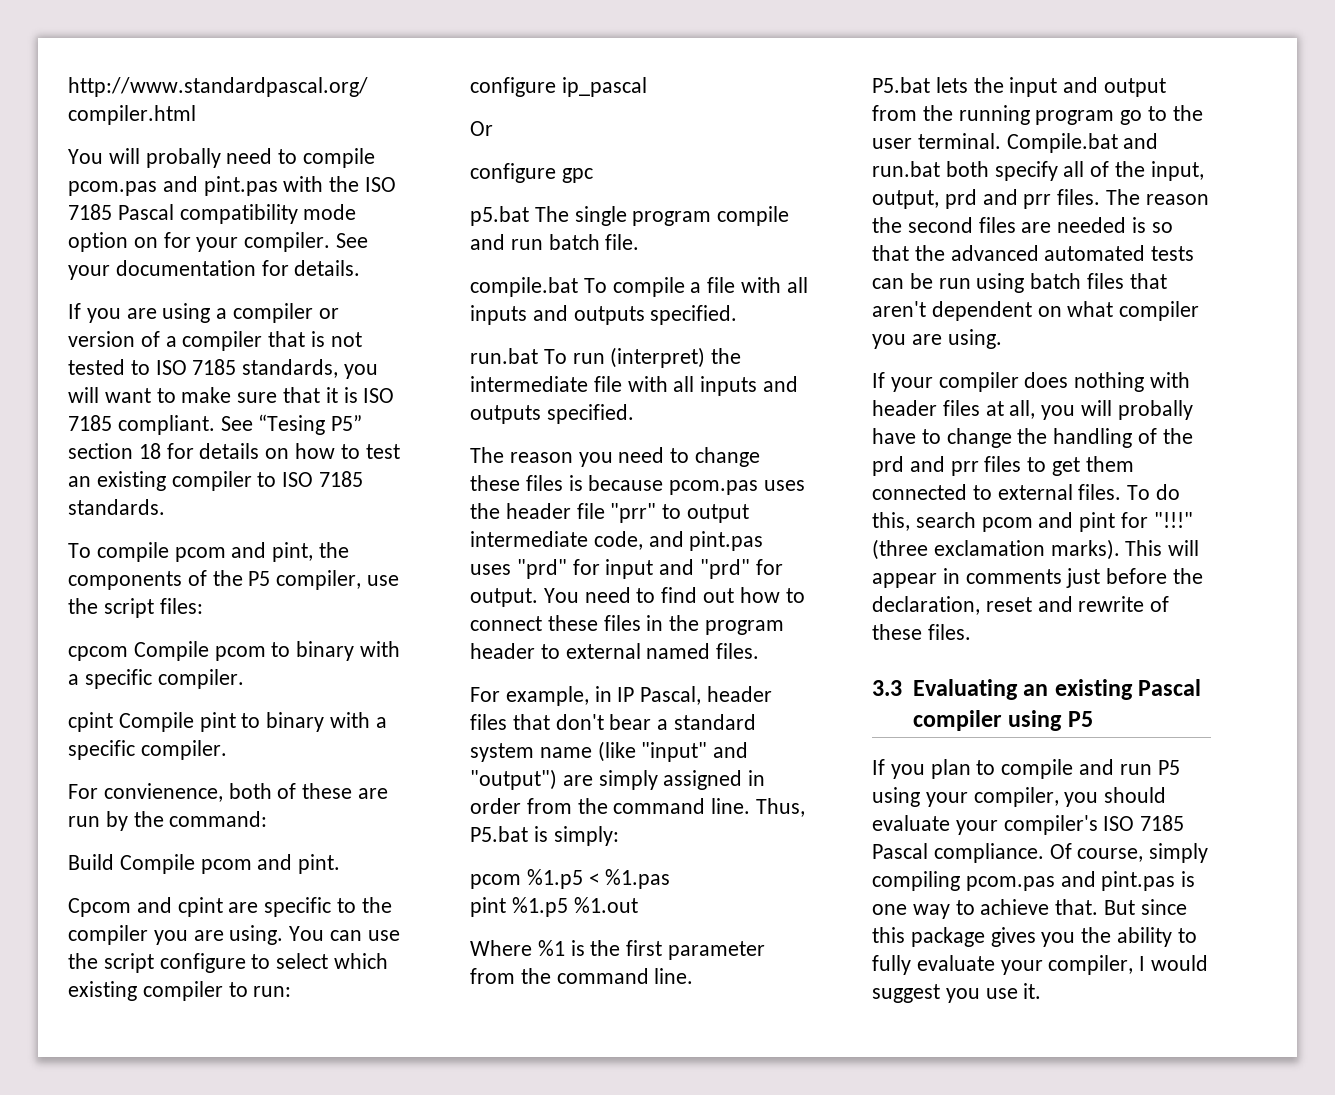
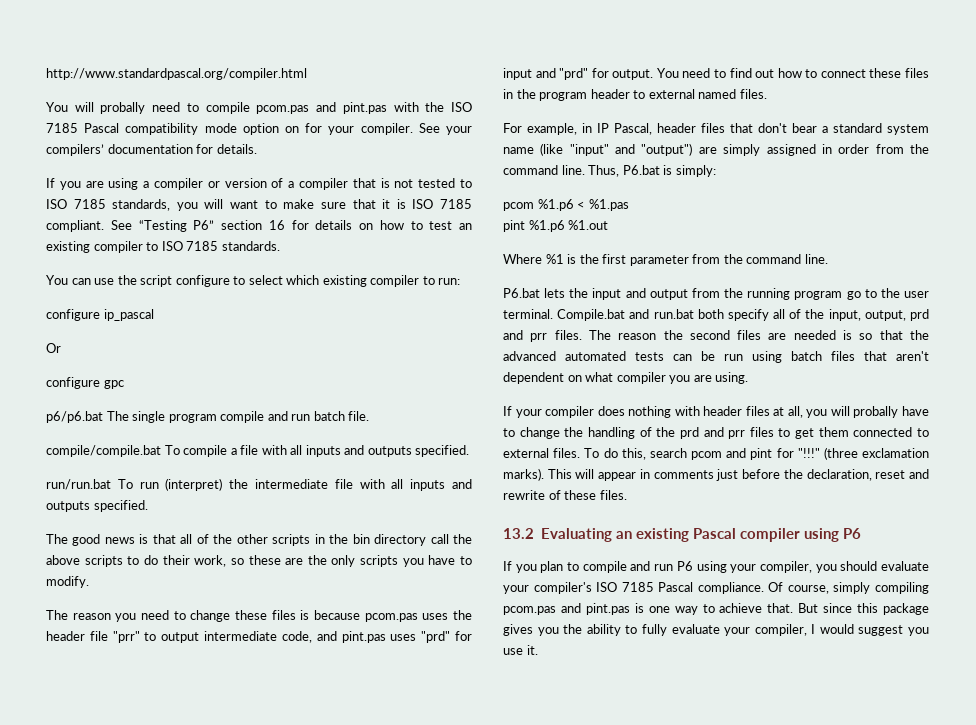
- See your documentation for details.
+ See your compilers’ documentation for details.
- See “Tesing P5” section 18 for details on how to test an existing compiler to ISO 7185 standards.
+ See “Testing P6” section 16 for details on how to test an existing compiler to ISO 7185 standards.
- To compile pcom and pint, the components of the P5 compiler, use the script files:
- cpcom Compile pcom to binary with a specific compiler.
- cpint Compile pint to binary with a specific compiler.
- For convienence, both of these are run by the command:
- Build Compile pcom and pint.
- Cpcom and cpint are specific to the compiler you are using.
- p5.bat The single program compile and run batch file.
+ p6/p6.bat The single program compile and run batch file.
- compile.bat To compile a file with all inputs and outputs specified.
+ compile/compile.bat To compile a file with all inputs and outputs specified.
- run.bat To run (interpret) the intermediate file with all inputs and outputs specified.
+ run/run.bat To run (interpret) the intermediate file with all inputs and outputs specified.
+ The good news is that all of the other scripts in the bin directory call the above scripts to do their work, so these are the only scripts you have to modify.
- Thus, P5.bat is simply:
+ Thus, P6.bat is simply:
- pcom %1.p5 < %1.pas
+ pcom %1.p6 < %1.pas
- pint %1.p5 %1.out
+ pint %1.p6 %1.out
- P5.bat lets the input and output from the running program go to the user terminal.
+ P6.bat lets the input and output from the running program go to the user terminal.
- 3.3 Evaluating an existing Pascal compiler using P5
+ 13.2 Evaluating an existing Pascal compiler using P6
- If you plan to compile and run P5 using your compiler, you should evaluate your compiler's ISO 7185 Pascal compliance.
+ If you plan to compile and run P6 using your compiler, you should evaluate your compiler's ISO 7185 Pascal compliance.

